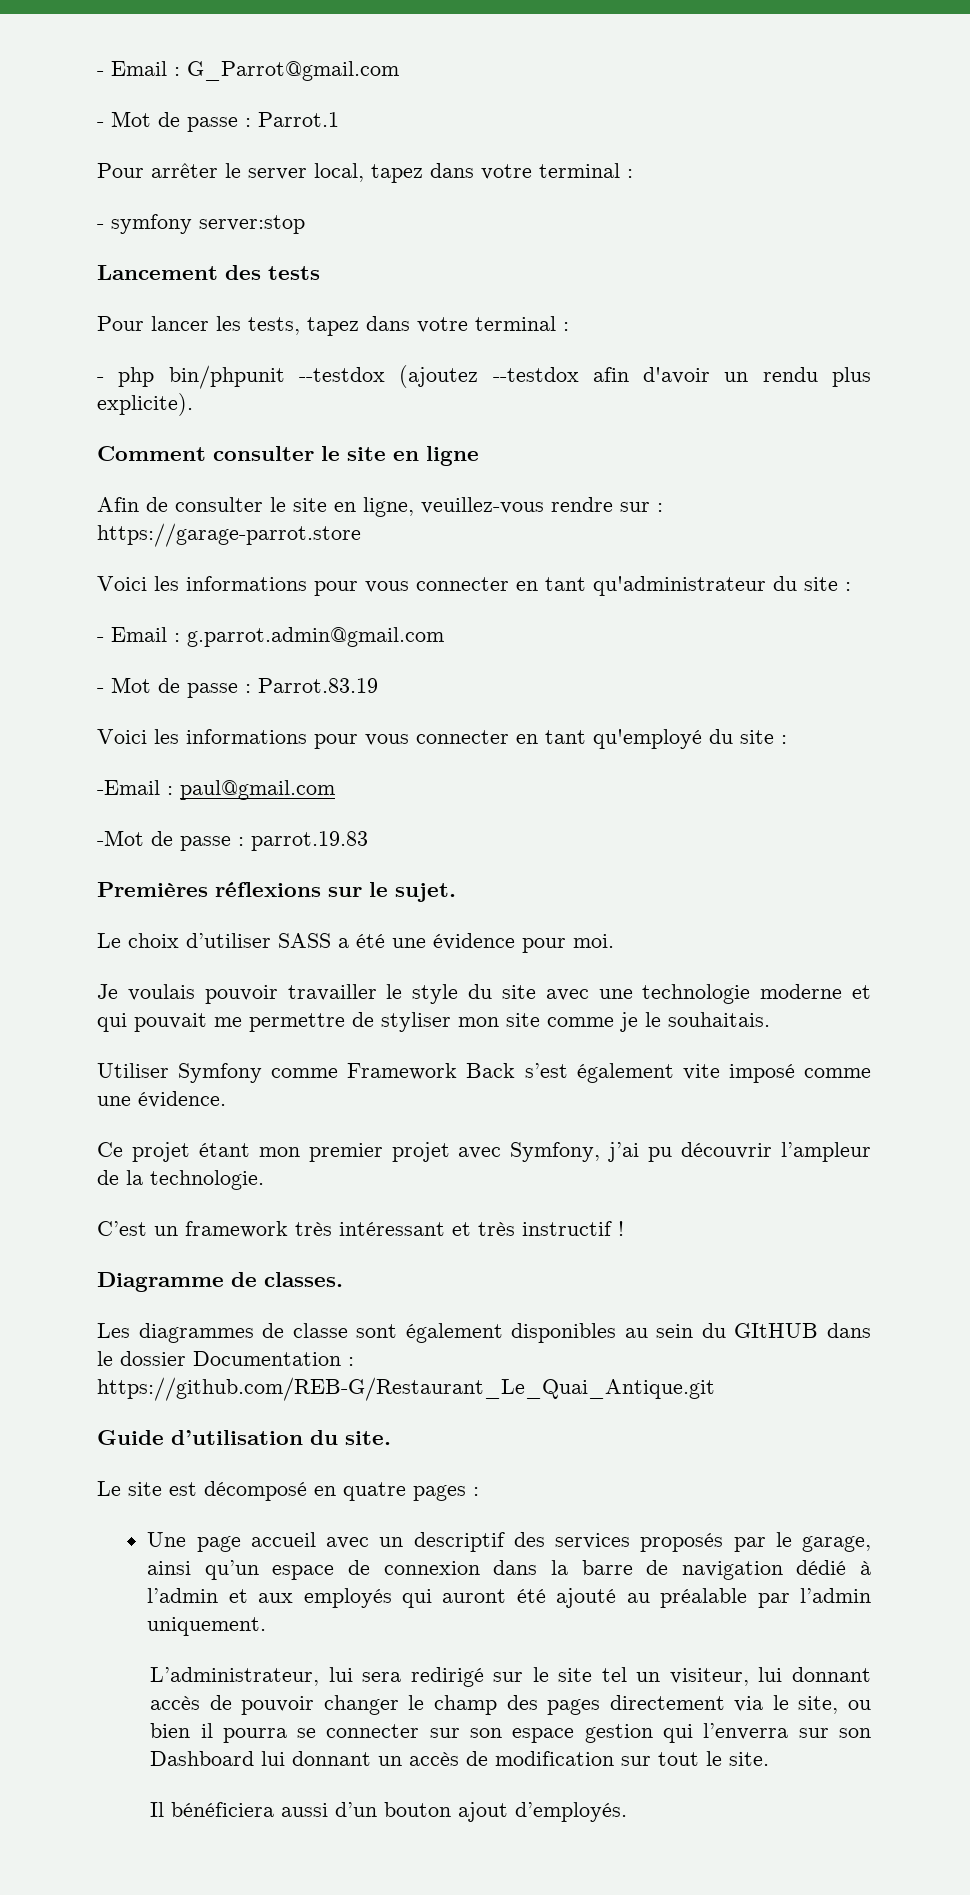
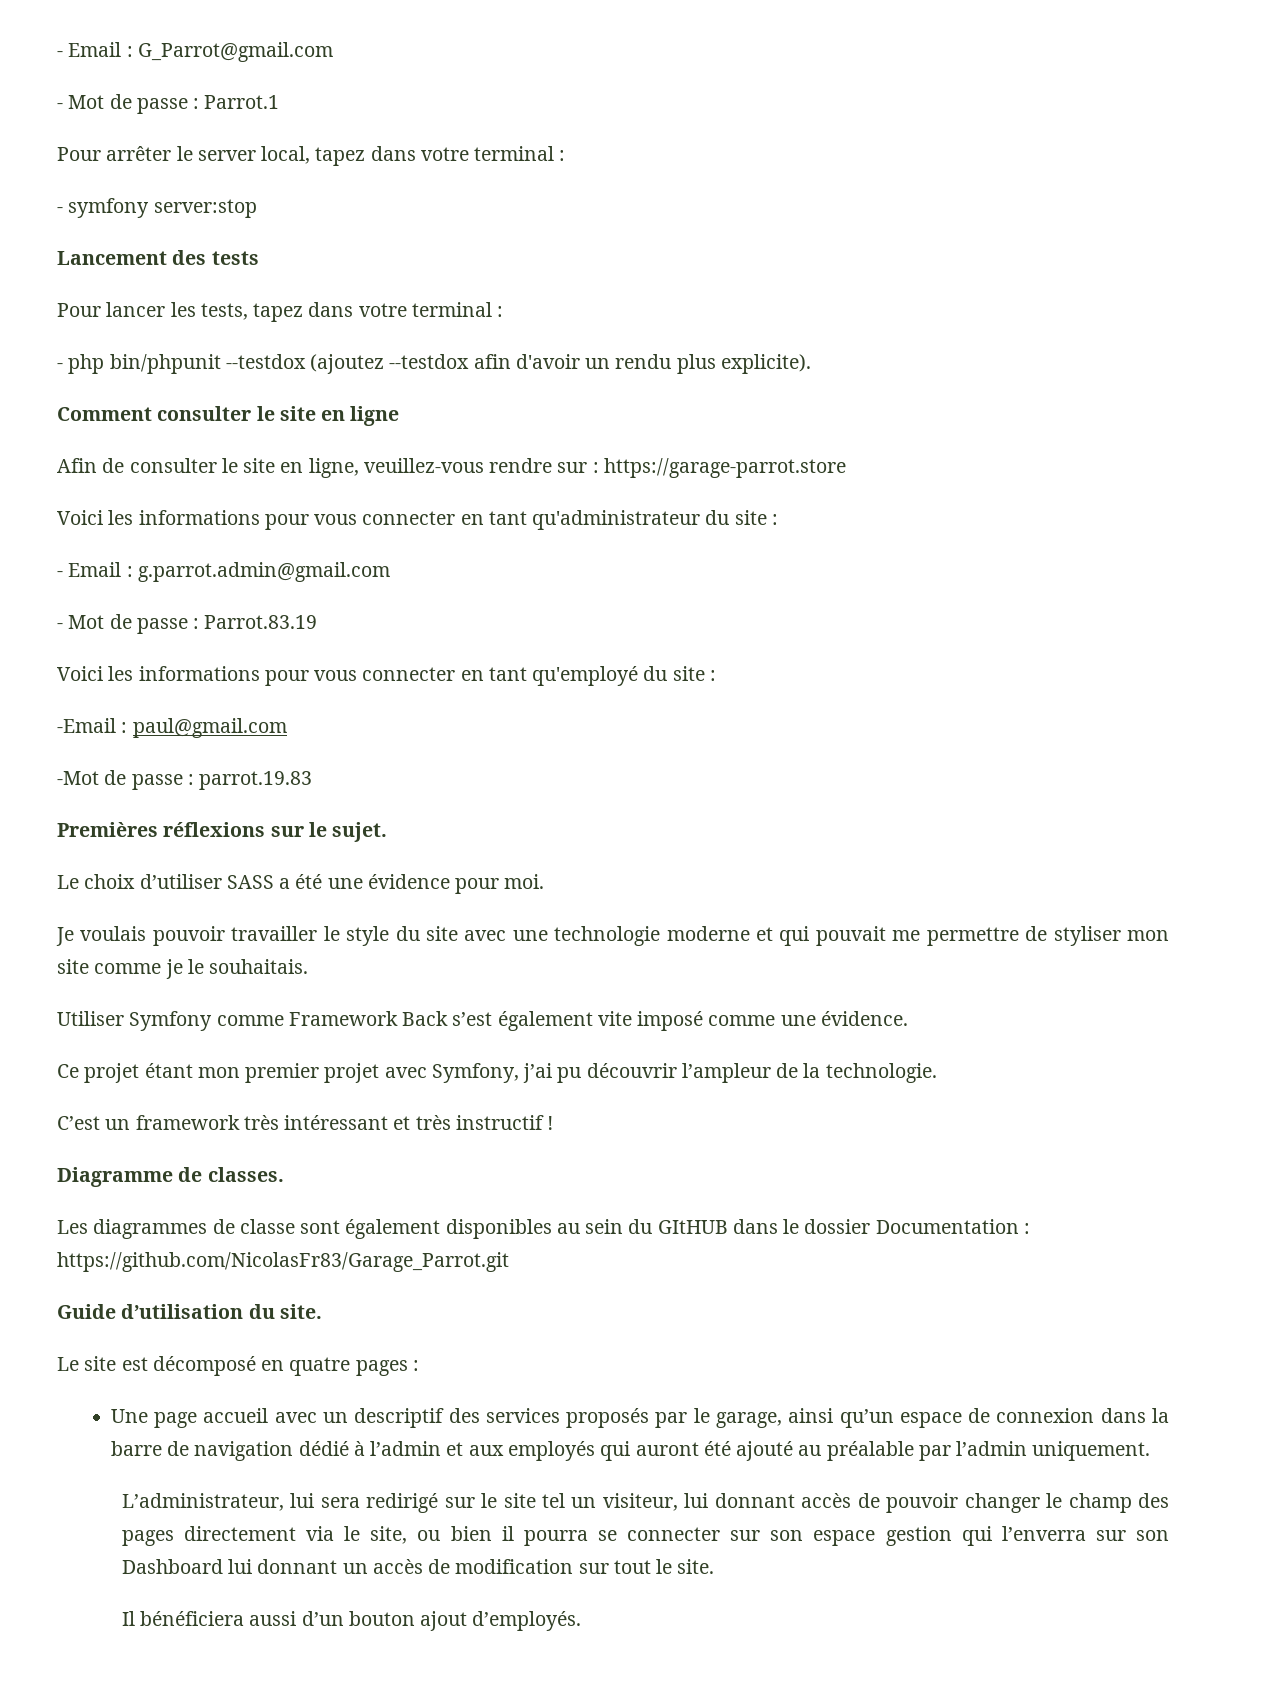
- Les diagrammes de classe sont également disponibles au sein du GItHUB dans le dossier Documentation : https://github.com/REB-G/Restaurant_Le_Quai_Antique.git
+ Les diagrammes de classe sont également disponibles au sein du GItHUB dans le dossier Documentation : https://github.com/NicolasFr83/Garage_Parrot.git

